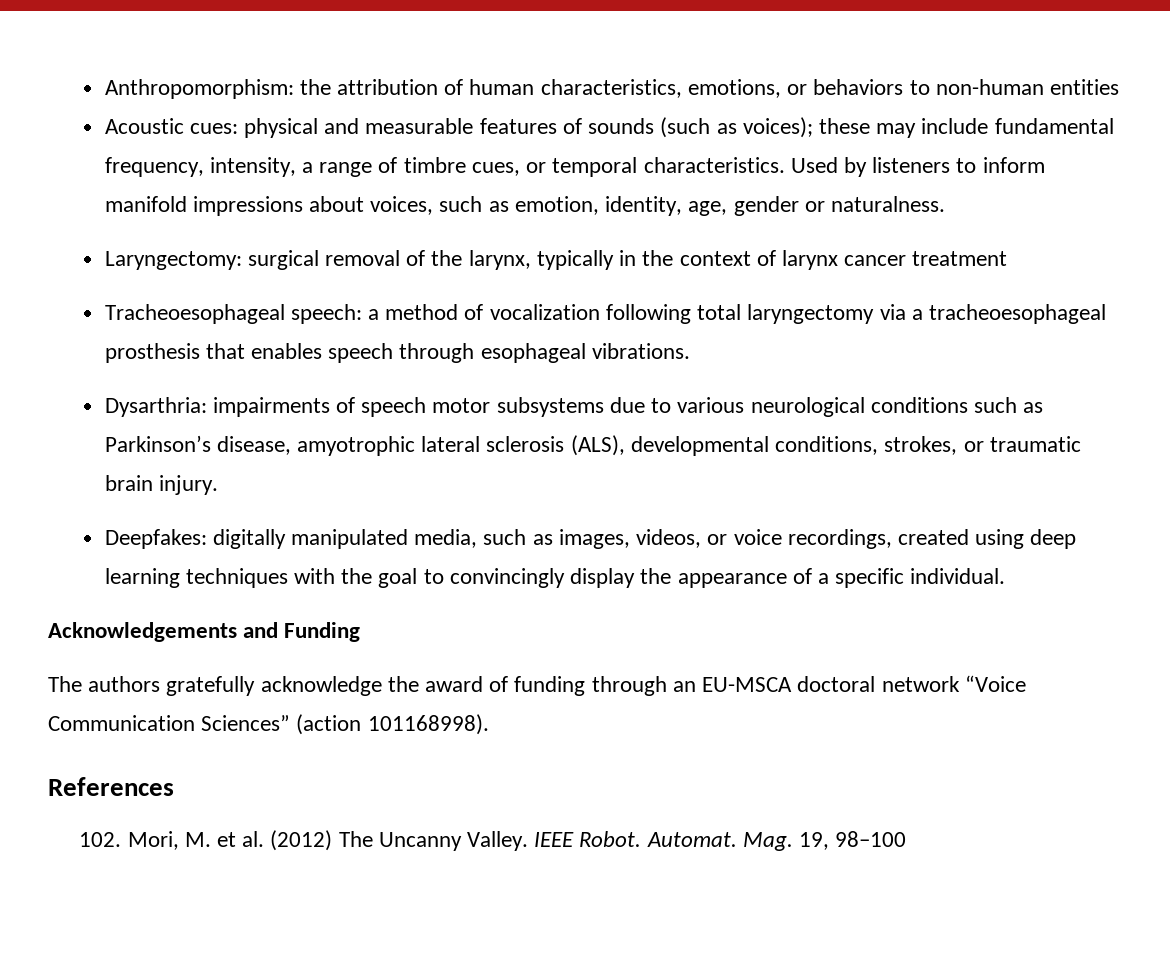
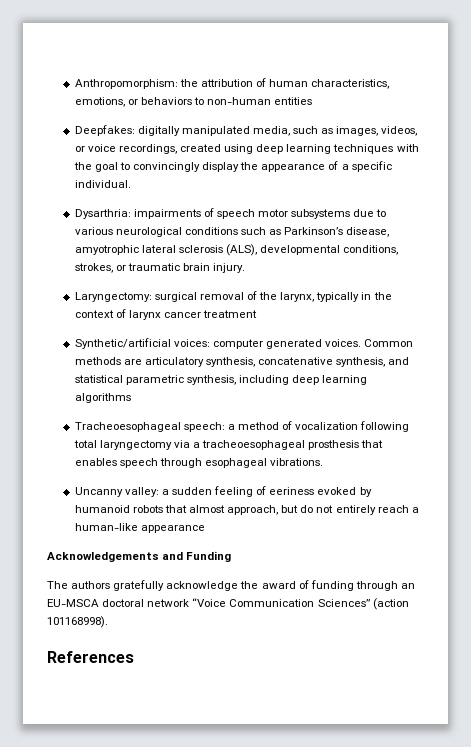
- Acoustic cues: physical and measurable features of sounds (such as voices); these may include fundamental frequency, intensity, a range of timbre cues, or temporal characteristics. Used by listeners to inform manifold impressions about voices, such as emotion, identity, age, gender or naturalness.
- Laryngectomy: surgical removal of the larynx, typically in the context of larynx cancer treatment
- Tracheoesophageal speech: a method of vocalization following total laryngectomy via a tracheoesophageal prosthesis that enables speech through esophageal vibrations.
- Dysarthria: impairments of speech motor subsystems due to various neurological conditions such as Parkinson’s disease, amyotrophic lateral sclerosis (ALS), developmental conditions, strokes, or traumatic brain injury.
+ Dysarthria: impairments of speech motor subsystems due to various neurological conditions such as Parkinson’s disease, amyotrophic lateral sclerosis (ALS), developmental conditions, strokes, or traumatic brain injury.
+ Laryngectomy: surgical removal of the larynx, typically in the context of larynx cancer treatment
+ Synthetic/artificial voices: computer generated voices. Common methods are articulatory synthesis, concatenative synthesis, and statistical parametric synthesis, including deep learning algorithms
+ Tracheoesophageal speech: a method of vocalization following total laryngectomy via a tracheoesophageal prosthesis that enables speech through esophageal vibrations.
+ Uncanny valley: a sudden feeling of eeriness evoked by humanoid robots that almost approach, but do not entirely reach a human-like appearance
- 102. Mori, M. et al. (2012) The Uncanny Valley. IEEE Robot. Automat. Mag. 19, 98–100

